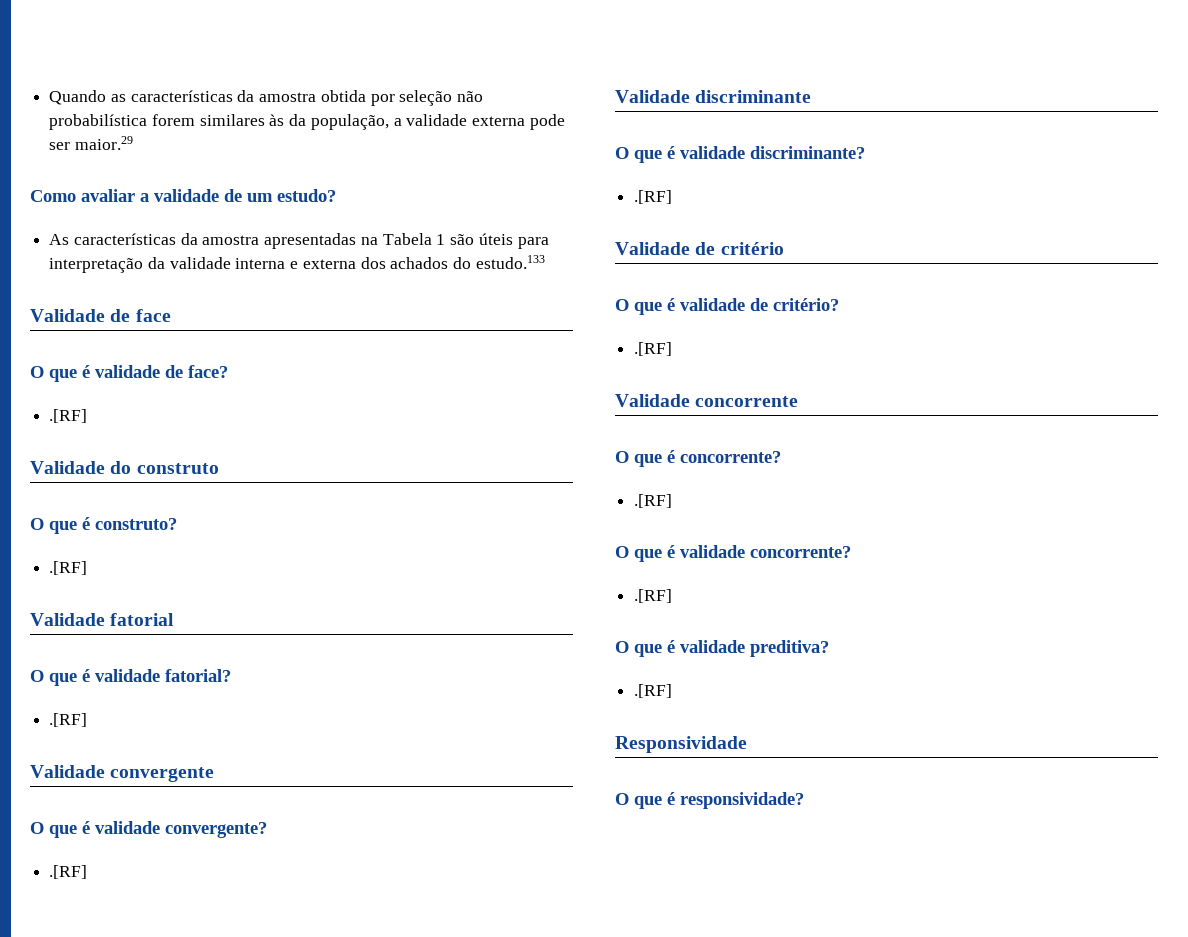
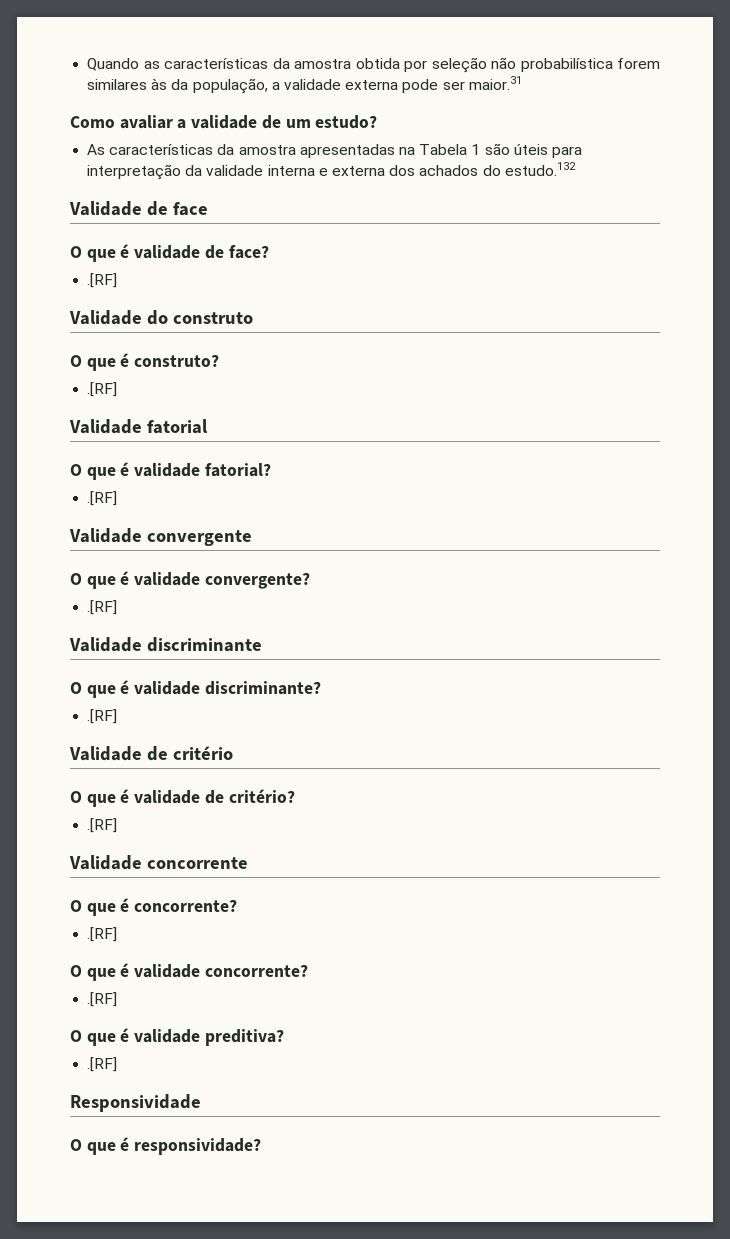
- Quando as características da amostra obtida por seleção não probabilística forem similares às da população, a validade externa pode ser maior.29
+ Quando as características da amostra obtida por seleção não probabilística forem similares às da população, a validade externa pode ser maior.31
- As características da amostra apresentadas na Tabela 1 são úteis para interpretação da validade interna e externa dos achados do estudo.133
+ As características da amostra apresentadas na Tabela 1 são úteis para interpretação da validade interna e externa dos achados do estudo.132

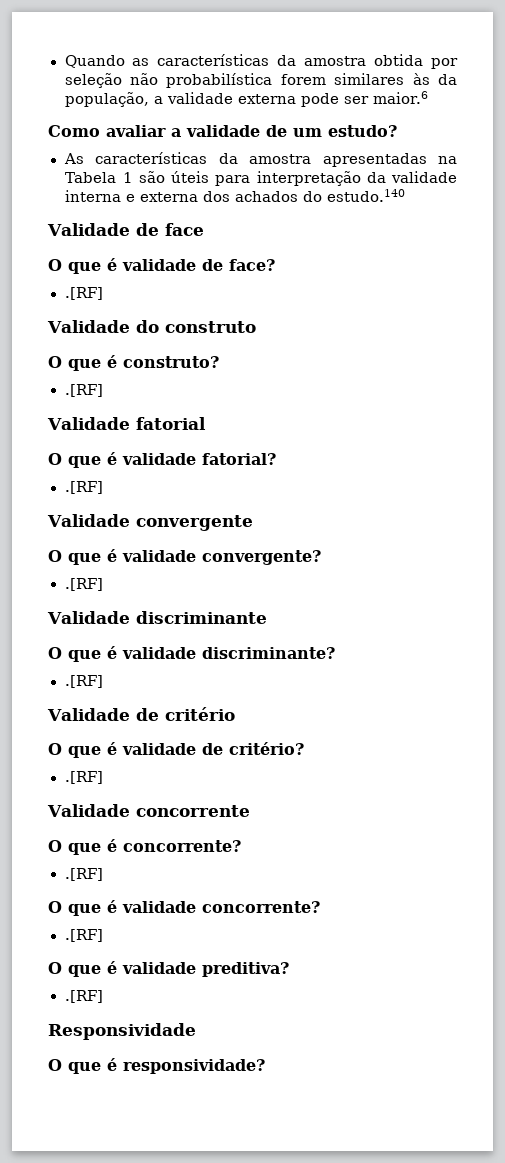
- Quando as características da amostra obtida por seleção não probabilística forem similares às da população, a validade externa pode ser maior.31
+ Quando as características da amostra obtida por seleção não probabilística forem similares às da população, a validade externa pode ser maior.6
- As características da amostra apresentadas na Tabela 1 são úteis para interpretação da validade interna e externa dos achados do estudo.132
+ As características da amostra apresentadas na Tabela 1 são úteis para interpretação da validade interna e externa dos achados do estudo.140

